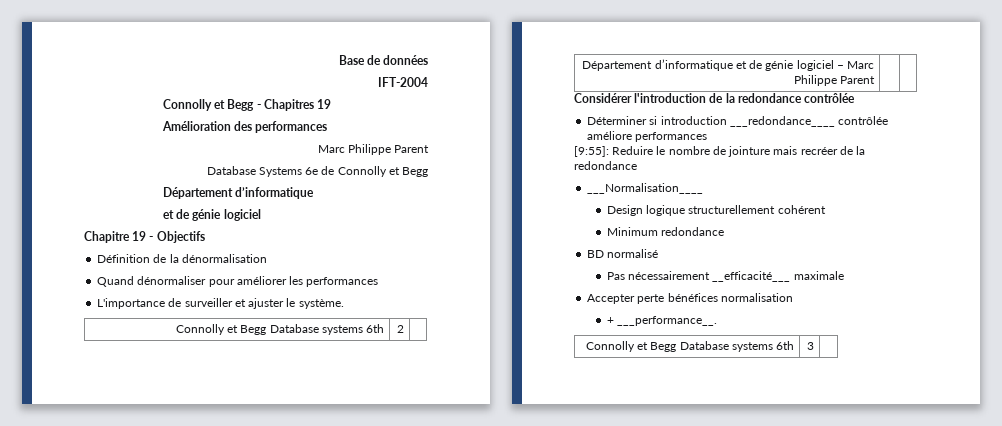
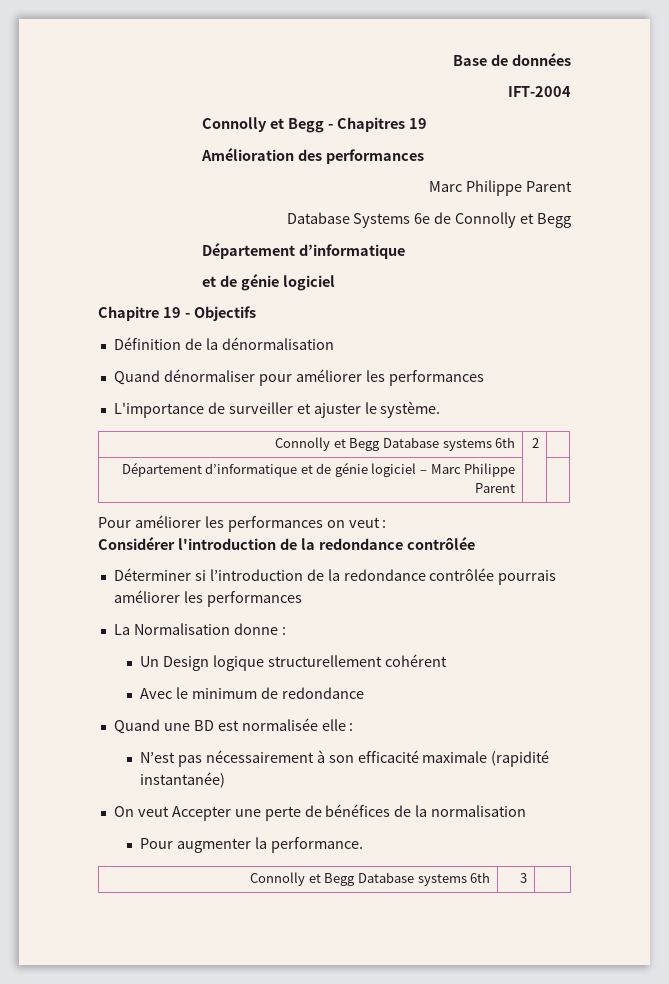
+ Pour améliorer les performances on veut :
- Déterminer si introduction ___redondance____ contrôlée améliore performances
- [9:55]: Reduire le nombre de jointure mais recréer de la redondance
- ___Normalisation____
- Design logique structurellement cohérent
- Minimum redondance
- BD normalisé
- Pas nécessairement __efficacité___ maximale
- Accepter perte bénéfices normalisation
- + ___performance__.
+ Déterminer si l’introduction de la redondance contrôlée pourrais améliorer les performances
+ La Normalisation donne :
+ Un Design logique structurellement cohérent
+ Avec le minimum de redondance
+ Quand une BD est normalisée elle :
+ N’est pas nécessairement à son efficacité maximale (rapidité instantanée)
+ On veut Accepter une perte de bénéfices de la normalisation
+ Pour augmenter la performance.

